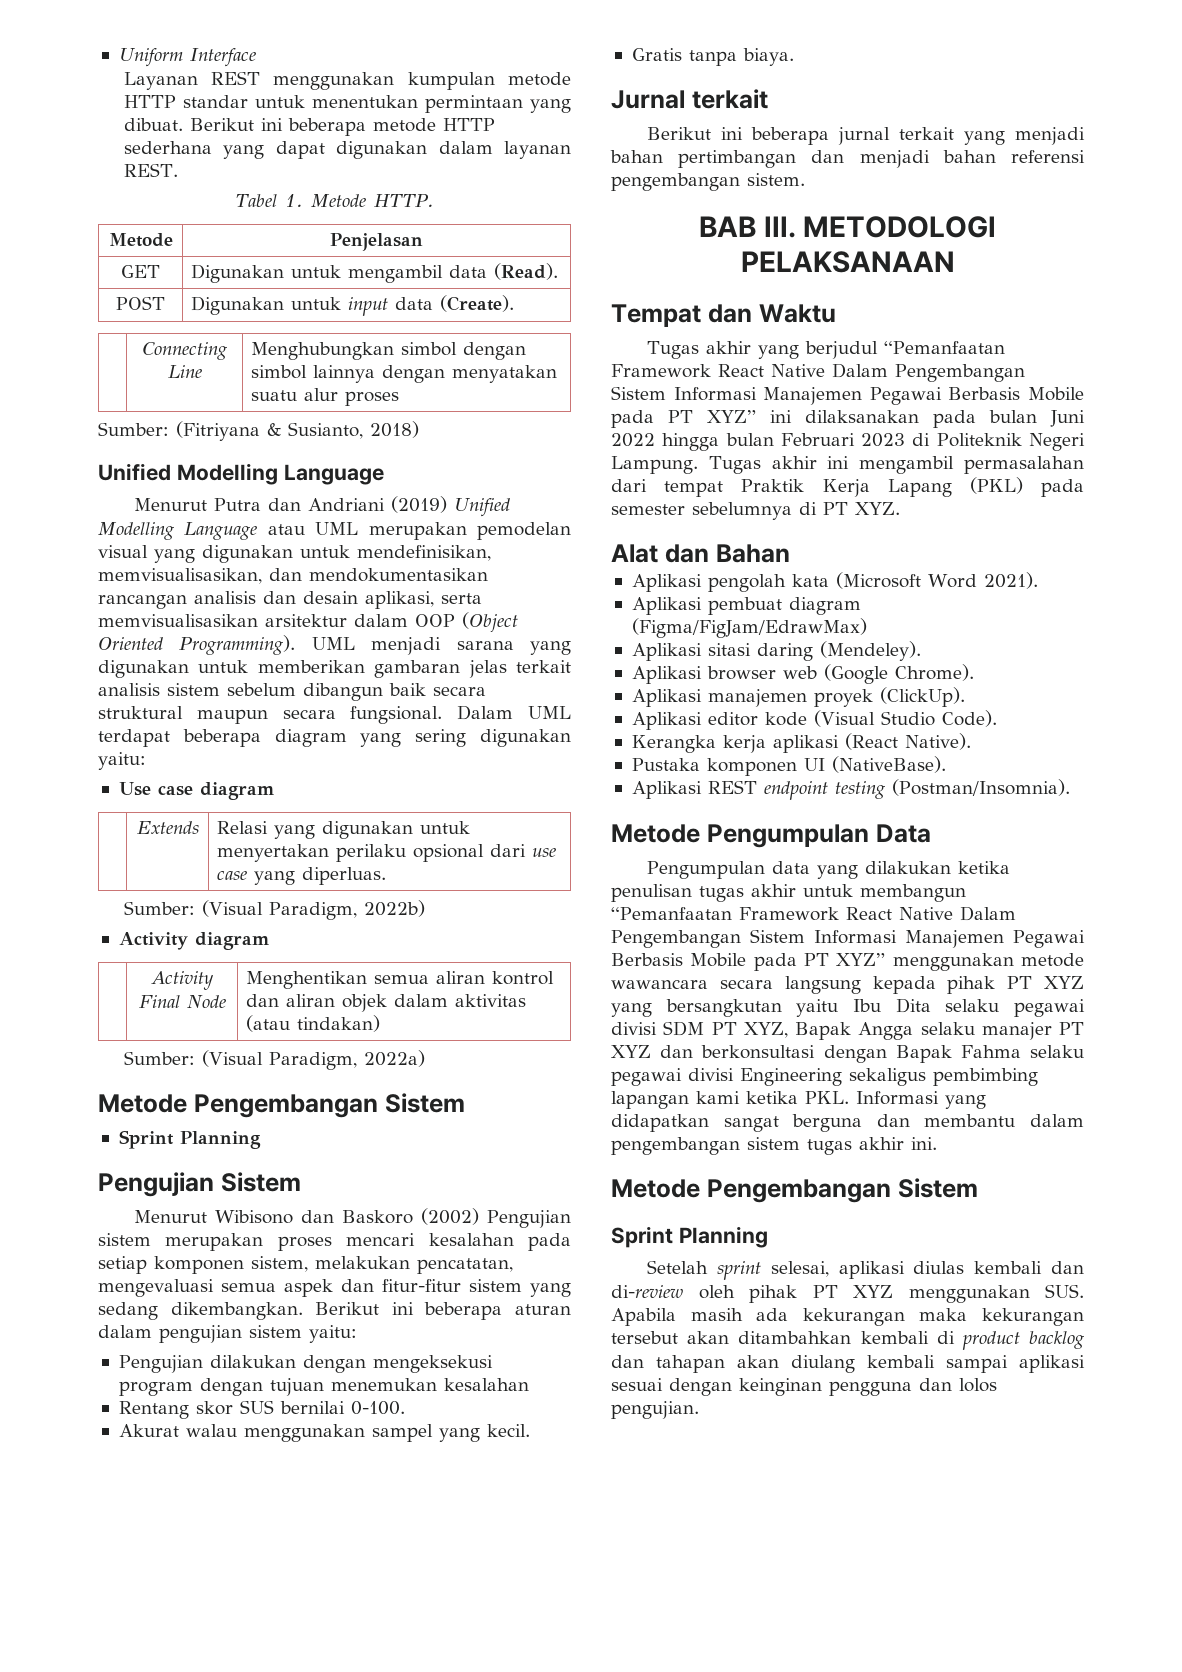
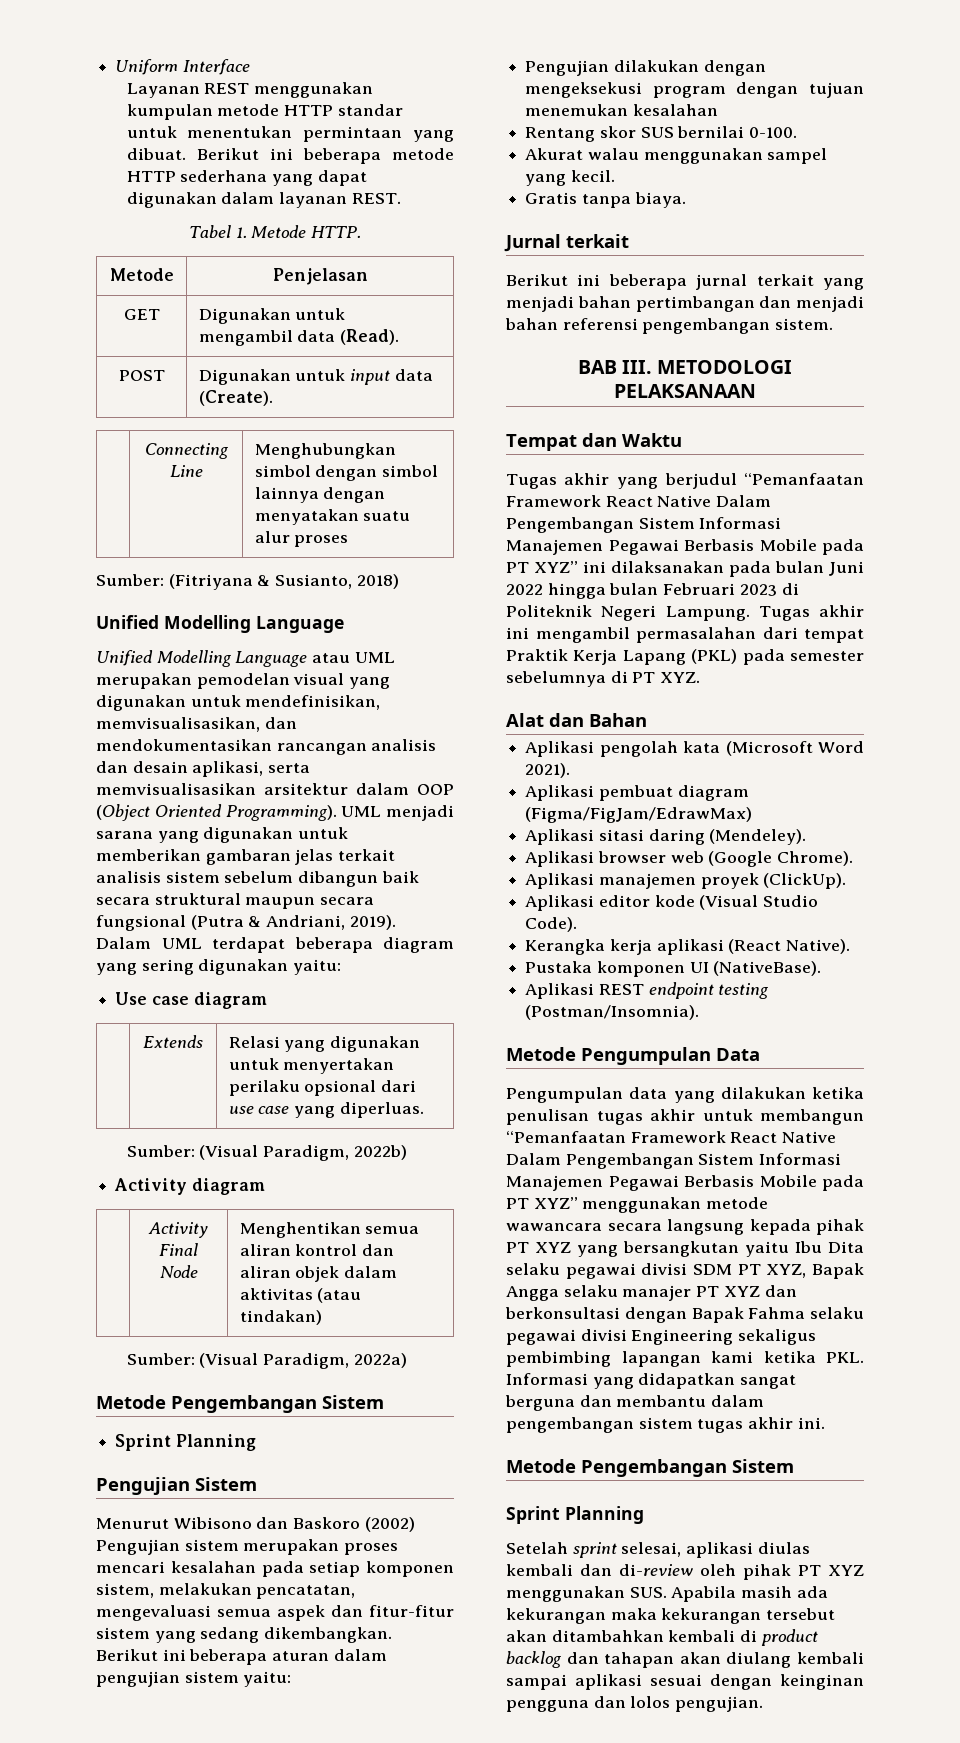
- Menurut Putra dan Andriani (2019) Unified Modelling Language atau UML merupakan pemodelan visual yang digunakan untuk mendefinisikan, memvisualisasikan, dan mendokumentasikan rancangan analisis dan desain aplikasi, serta memvisualisasikan arsitektur dalam OOP (Object Oriented Programming).
+ Unified Modelling Language atau UML merupakan pemodelan visual yang digunakan untuk mendefinisikan, memvisualisasikan, dan mendokumentasikan rancangan analisis dan desain aplikasi, serta memvisualisasikan arsitektur dalam OOP (Object Oriented Programming).
- UML menjadi sarana yang digunakan untuk memberikan gambaran jelas terkait analisis sistem sebelum dibangun baik secara struktural maupun secara fungsional.
+ UML menjadi sarana yang digunakan untuk memberikan gambaran jelas terkait analisis sistem sebelum dibangun baik secara struktural maupun secara fungsional (Putra & Andriani, 2019).

